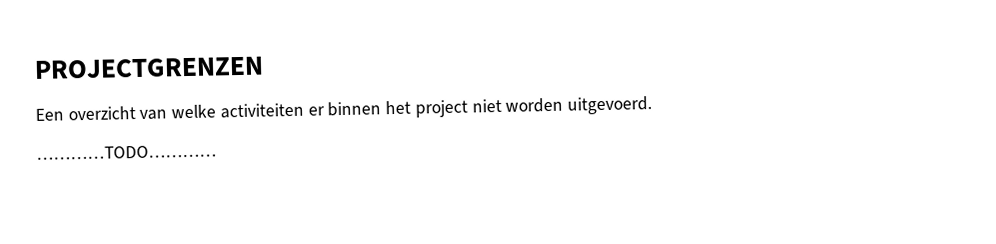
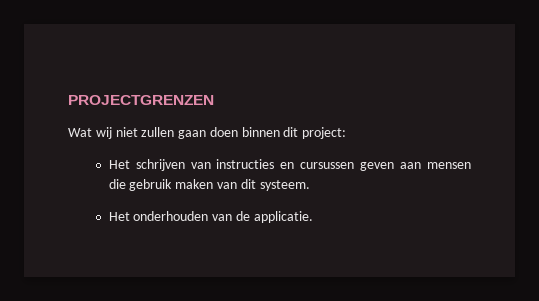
- Een overzicht van welke activiteiten er binnen het project niet worden uitgevoerd.
- …………TODO…………
+ Wat wij niet zullen gaan doen binnen dit project:
+ Het schrijven van instructies en cursussen geven aan mensen die gebruik maken van dit systeem.
+ Het onderhouden van de applicatie.

